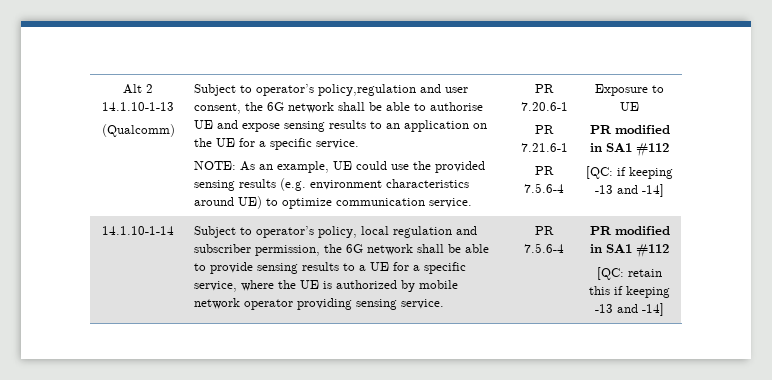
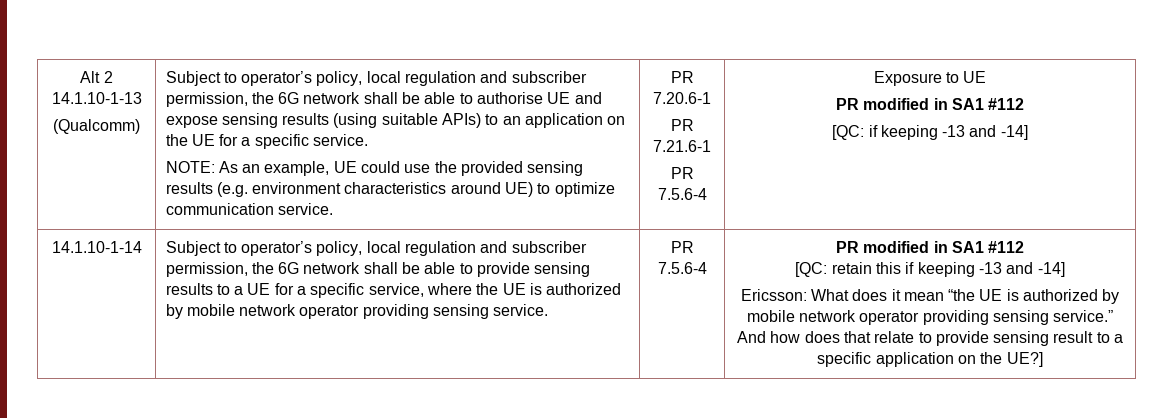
- Subject to operator’s policy,regulation and user consent, the 6G network shall be able to authorise UE and expose sensing results to an application on the UE for a specific service.
+ Subject to operator’s policy, local regulation and subscriber permission, the 6G network shall be able to authorise UE and expose sensing results (using suitable APIs) to an application on the UE for a specific service.
+ Ericsson: What does it mean “the UE is authorized by mobile network operator providing sensing service.” And how does that relate to provide sensing result to a specific application on the UE?]

